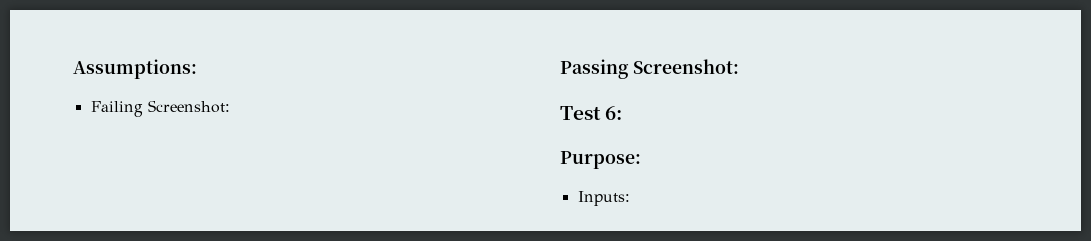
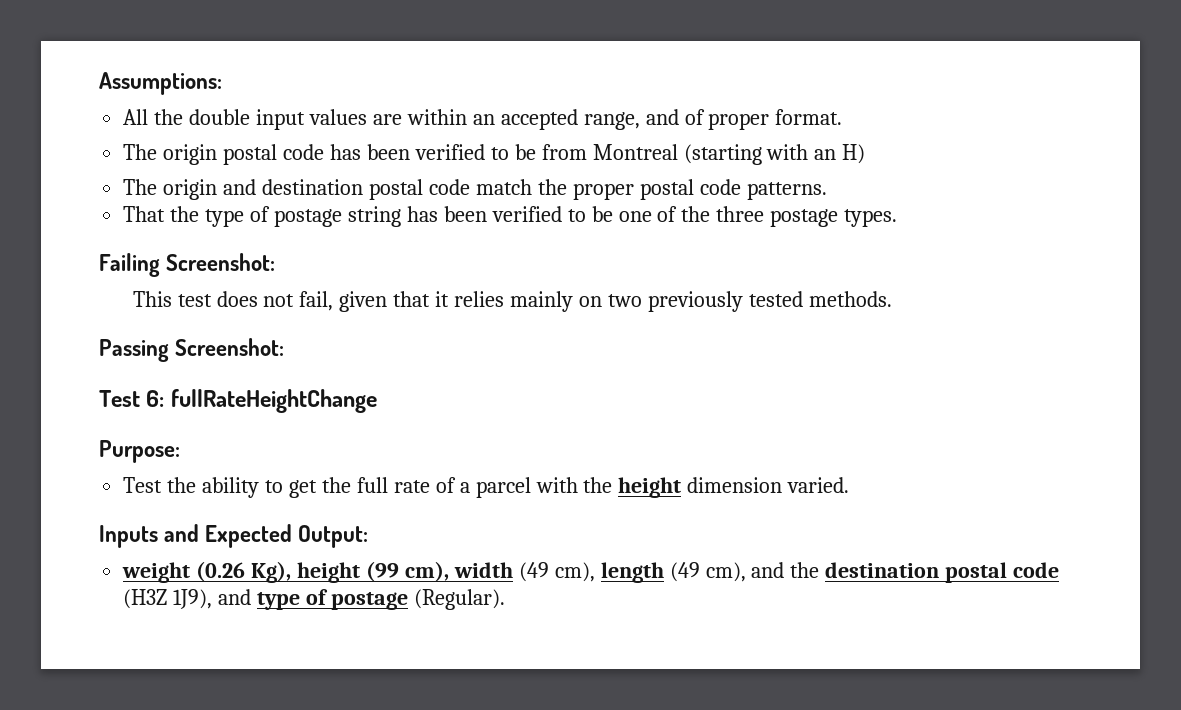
+ All the double input values are within an accepted range, and of proper format.
+ The origin postal code has been verified to be from Montreal (starting with an H)
+ The origin and destination postal code match the proper postal code patterns.
+ That the type of postage string has been verified to be one of the three postage types.
  Failing Screenshot:
+ This test does not fail, given that it relies mainly on two previously tested methods.
- Test 6:
+ Test 6: fullRateHeightChange
- Inputs:
+ Test the ability to get the full rate of a parcel with the height dimension varied.
+ Inputs and Expected Output:
+ weight (0.26 Kg), height (99 cm), width (49 cm), length (49 cm), and the destination postal code (H3Z 1J9), and type of postage (Regular).

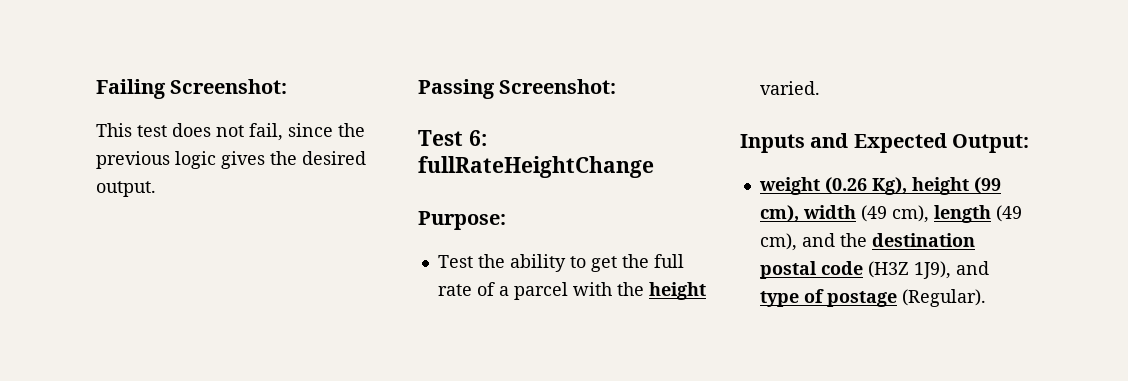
- Assumptions:
- All the double input values are within an accepted range, and of proper format.
- The origin postal code has been verified to be from Montreal (starting with an H)
- The origin and destination postal code match the proper postal code patterns.
- That the type of postage string has been verified to be one of the three postage types.
- This test does not fail, given that it relies mainly on two previously tested methods.
+ This test does not fail, since the previous logic gives the desired output.
- Test the ability to get the full rate of a parcel with the height dimension varied.
+ Test the ability to get the full rate of a parcel with the height varied.

